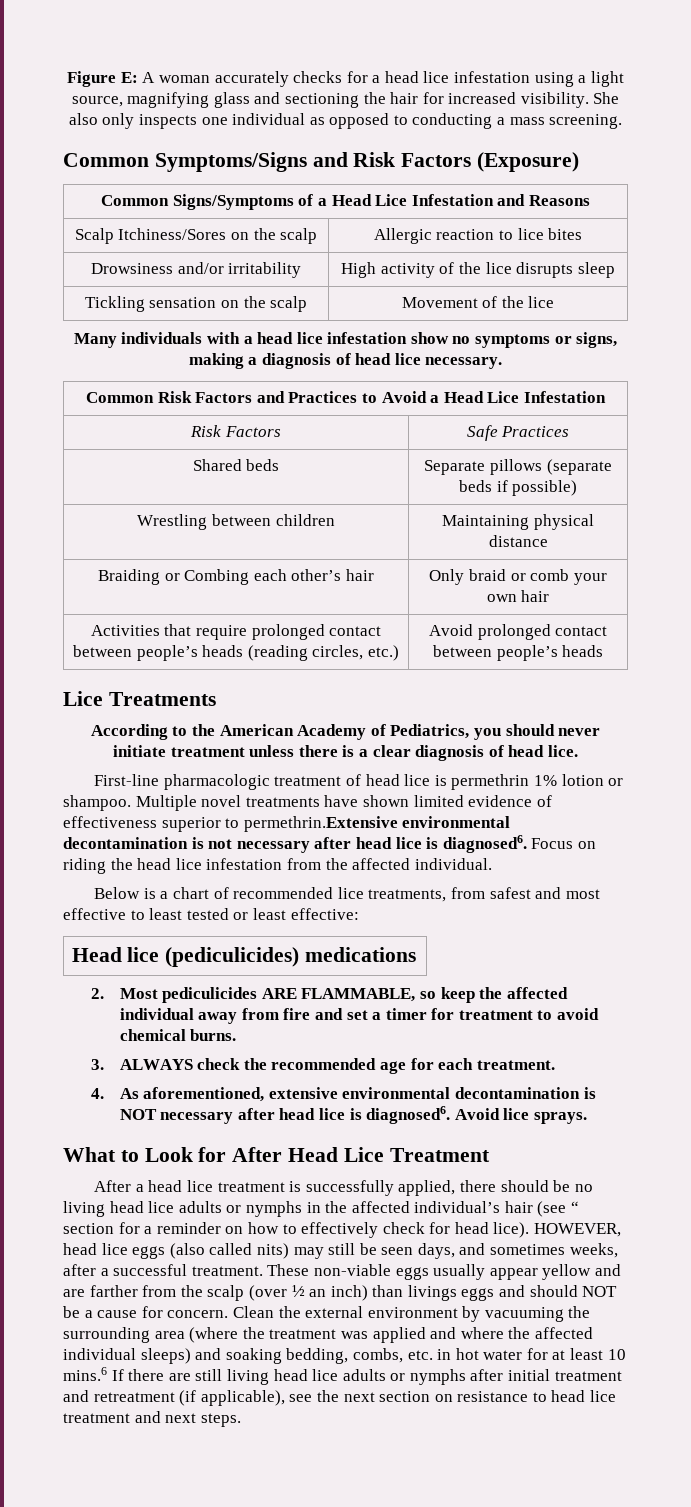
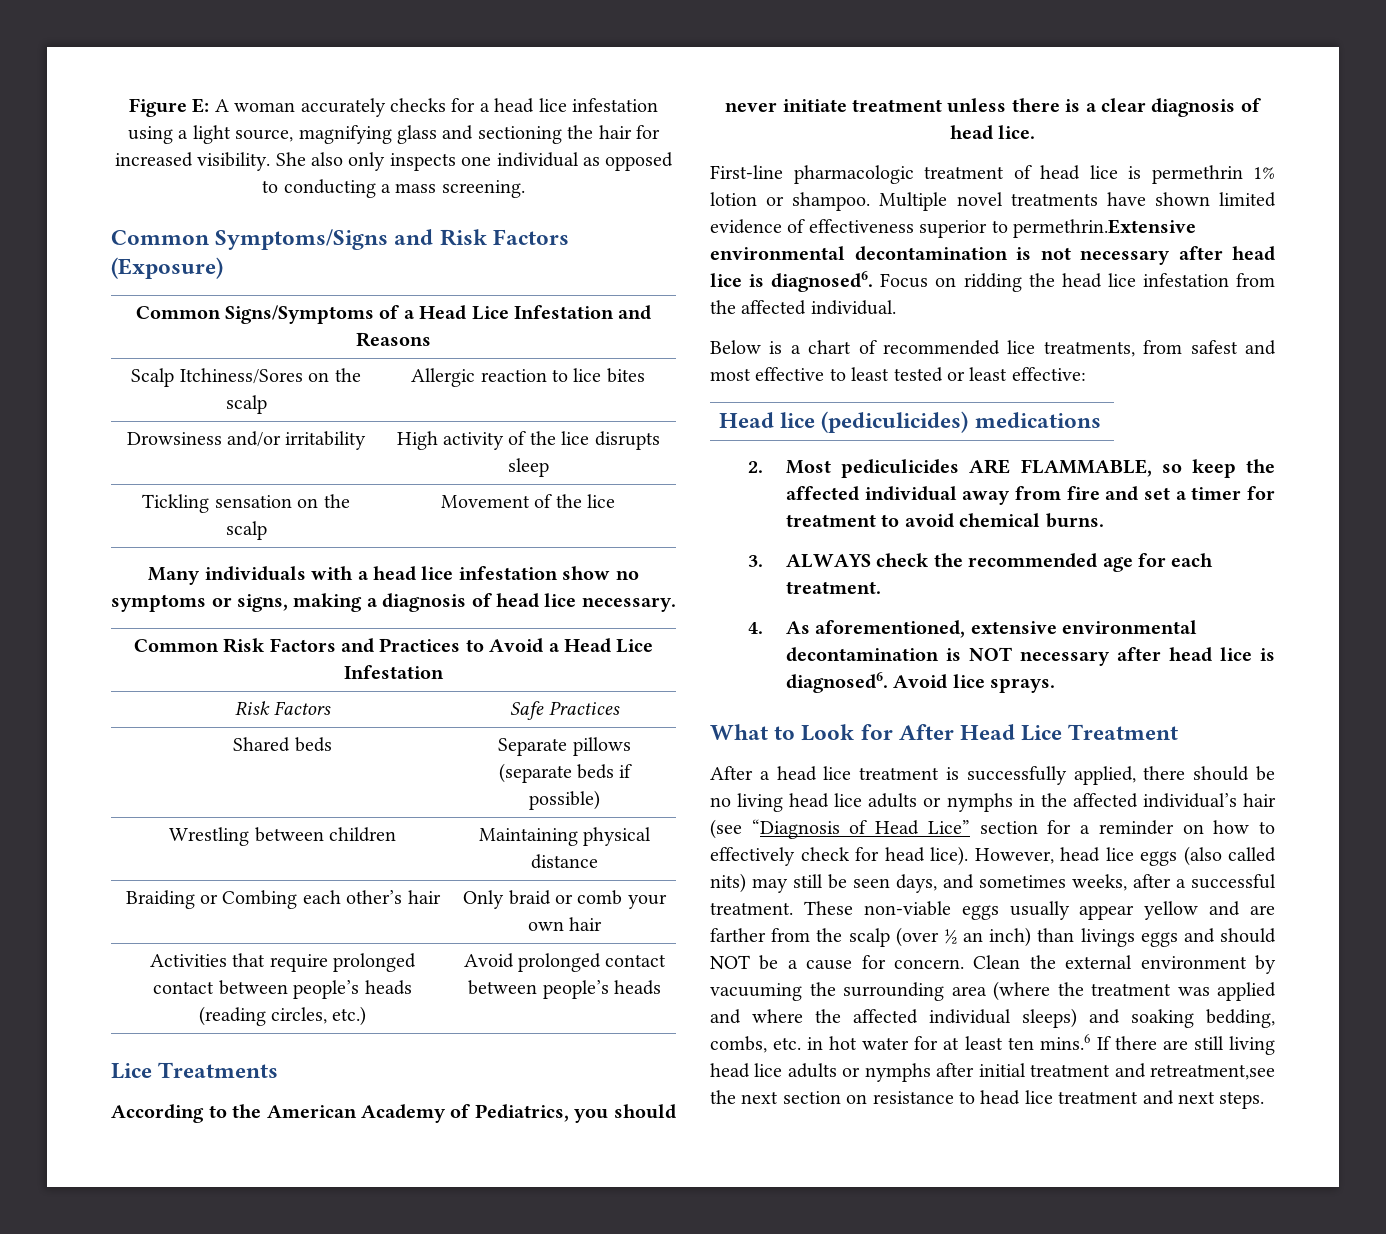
- Focus on riding the head lice infestation from the affected individual.
+ Focus on ridding the head lice infestation from the affected individual.
- After a head lice treatment is successfully applied, there should be no living head lice adults or nymphs in the affected individual’s hair (see “ section for a reminder on how to effectively check for head lice).
+ After a head lice treatment is successfully applied, there should be no living head lice adults or nymphs in the affected individual’s hair (see “Diagnosis of Head Lice” section for a reminder on how to effectively check for head lice).
- HOWEVER, head lice eggs (also called nits) may still be seen days, and sometimes weeks, after a successful treatment.
+ However, head lice eggs (also called nits) may still be seen days, and sometimes weeks, after a successful treatment.
- Clean the external environment by vacuuming the surrounding area (where the treatment was applied and where the affected individual sleeps) and soaking bedding, combs, etc. in hot water for at least 10 mins.6 If there are still living head lice adults or nymphs after initial treatment and retreatment (if applicable), see the next section on resistance to head lice treatment and next steps.
+ Clean the external environment by vacuuming the surrounding area (where the treatment was applied and where the affected individual sleeps) and soaking bedding, combs, etc. in hot water for at least ten mins.6 If there are still living head lice adults or nymphs after initial treatment and retreatment,see the next section on resistance to head lice treatment and next steps.

